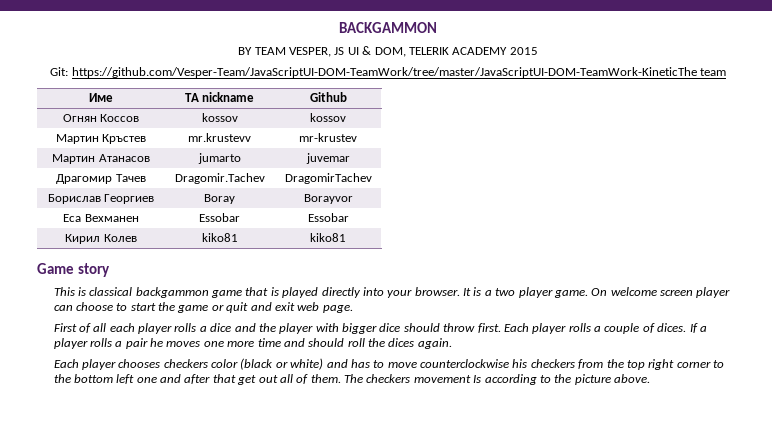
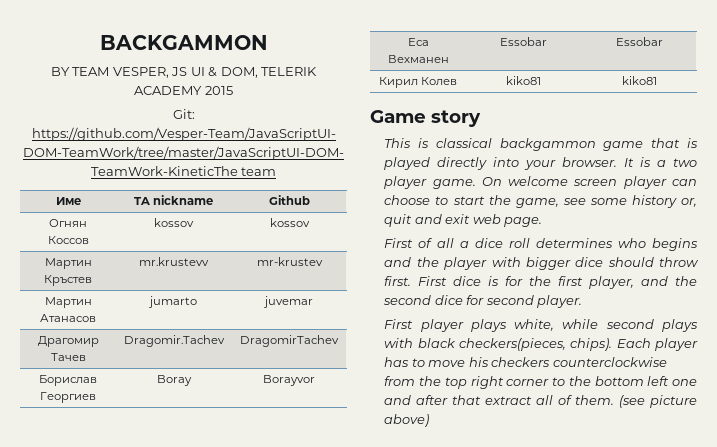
- On welcome screen player can choose to start the game or quit and exit web page.
+ On welcome screen player can choose to start the game, see some history or, quit and exit web page.
- First of all each player rolls a dice and the player with bigger dice should throw first.
+ First of all a dice roll determines who begins and the player with bigger dice should throw first.
- Each player rolls a couple of dices. If a player rolls a pair he moves one more time and should roll the dices again.
- Each player chooses checkers color (black or white) and has to move counterclockwise his checkers from the top right corner to the bottom left one and after that get out all of them.
+ First dice is for the first player, and the second dice for second player.
+ First player plays white, while second plays with black checkers(pieces, chips). Each player has to move his checkers counterclockwise from the top right corner to the bottom left one and after that extract all of them.
- The checkers movement Is according to the picture above.
+ (see picture above)

